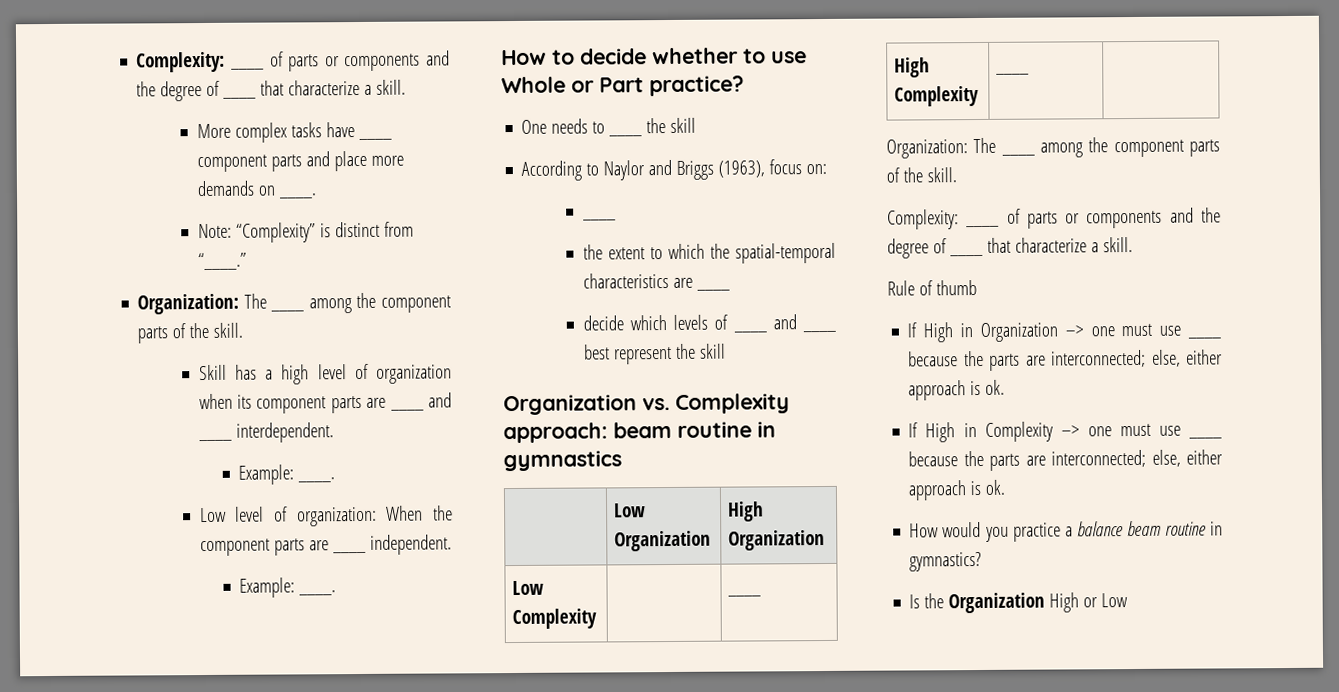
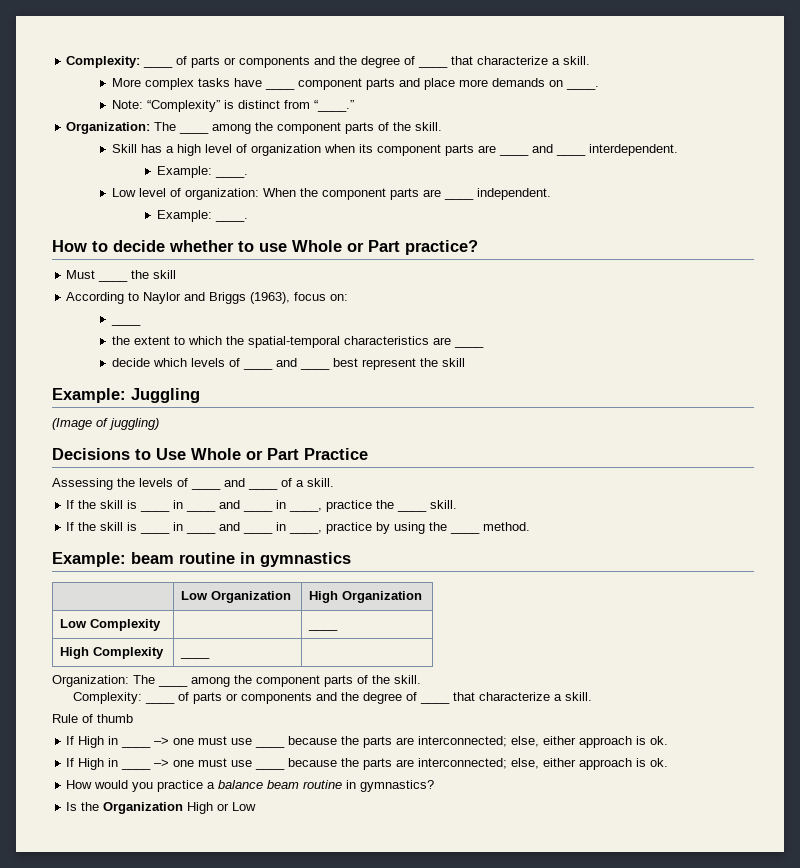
- One needs to ____ the skill
+ Must ____ the skill
- Organization vs. Complexity approach: beam routine in gymnastics
+ Example: Juggling
+ (Image of juggling)
+ Decisions to Use Whole or Part Practice
+ Assessing the levels of ____ and ____ of a skill.
+ If the skill is ____ in ____ and ____ in ____, practice the ____ skill.
+ If the skill is ____ in ____ and ____ in ____, practice by using the ____ method.
+ Example: beam routine in gymnastics
  Rule of thumb
- If High in Organization –> one must use ____ because the parts are interconnected; else, either approach is ok.
- If High in Complexity –> one must use ____ because the parts are interconnected; else, either approach is ok.
+ If High in ____ –> one must use ____ because the parts are interconnected; else, either approach is ok.
+ If High in ____ –> one must use ____ because the parts are interconnected; else, either approach is ok.

